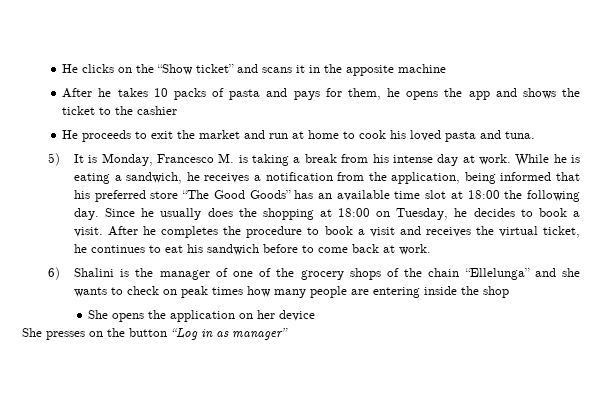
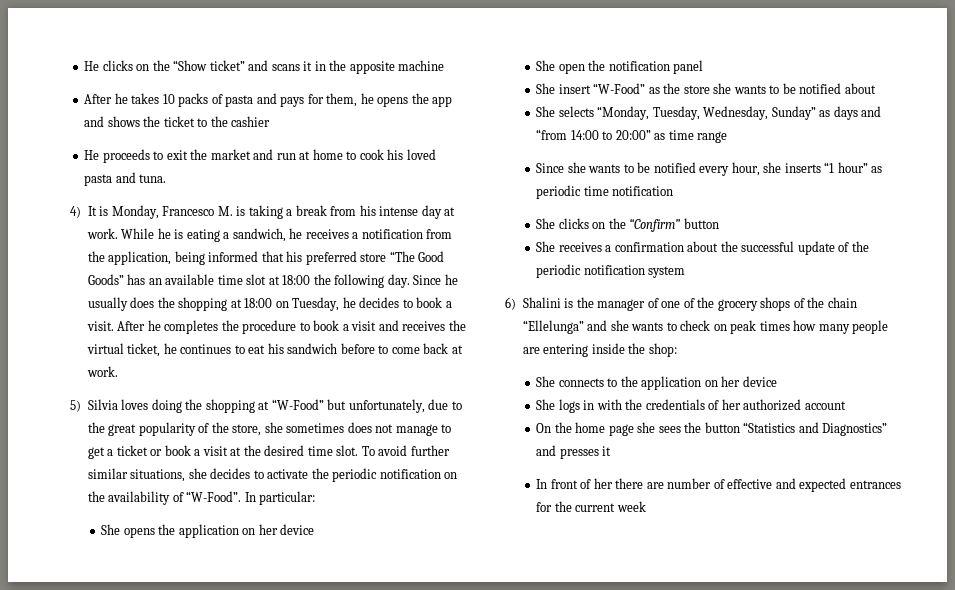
- 5) It is Monday, Francesco M. is taking a break from his intense day at work.
+ 4) It is Monday, Francesco M. is taking a break from his intense day at work.
+ 5) Silvia loves doing the shopping at “W-Food” but unfortunately, due to the great popularity of the store, she sometimes does not manage to get a ticket or book a visit at the desired time slot. To avoid further similar situations, she decides to activate the periodic notification on the availability of “W-Food”. In particular:
+ She opens the application on her device
+ She open the notification panel
+ She insert “W-Food” as the store she wants to be notified about
+ She selects “Monday, Tuesday, Wednesday, Sunday” as days and “from 14:00 to 20:00” as time range
+ Since she wants to be notified every hour, she inserts “1 hour” as periodic time notification
+ She clicks on the “Confirm” button
+ She receives a confirmation about the successful update of the periodic notification system
- 6) Shalini is the manager of one of the grocery shops of the chain “Ellelunga” and she wants to check on peak times how many people are entering inside the shop
- She opens the application on her device
- She presses on the button “Log in as manager”
+ 6) Shalini is the manager of one of the grocery shops of the chain “Ellelunga” and she wants to check on peak times how many people are entering inside the shop:
+ She connects to the application on her device
+ She logs in with the credentials of her authorized account
+ On the home page she sees the button “Statistics and Diagnostics” and presses it
+ In front of her there are number of effective and expected entrances for the current week

